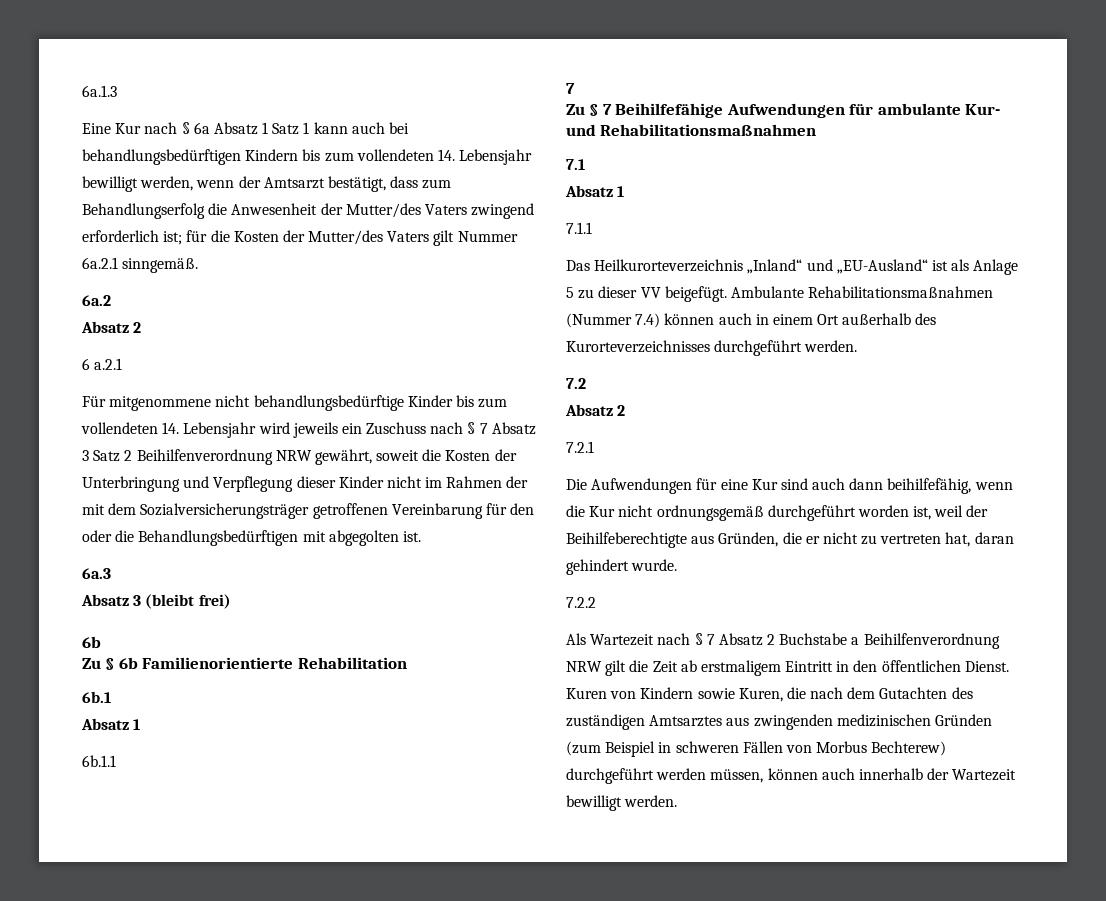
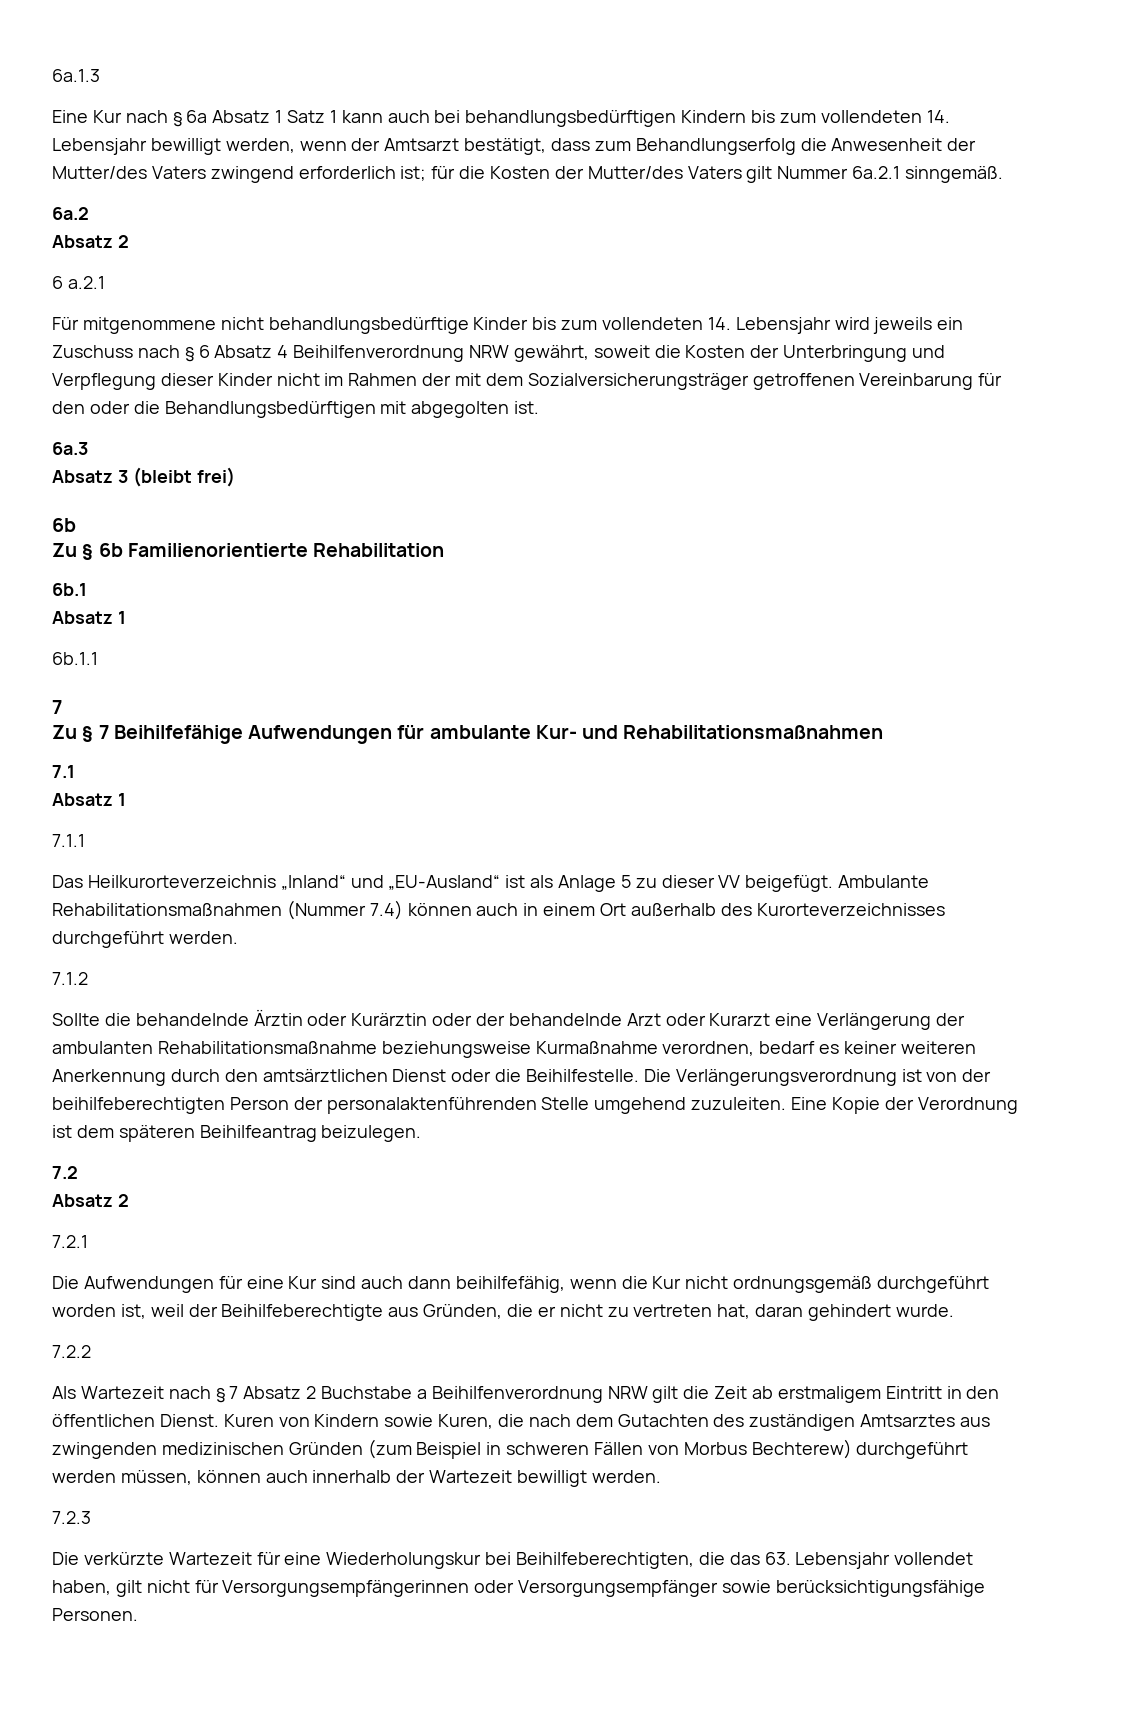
- Für mitgenommene nicht behandlungsbedürftige Kinder bis zum vollendeten 14. Lebensjahr wird jeweils ein Zuschuss nach § 7 Absatz 3 Satz 2 Beihilfenverordnung NRW gewährt, soweit die Kosten der Unterbringung und Verpflegung dieser Kinder nicht im Rahmen der mit dem Sozialversicherungsträger getroffenen Vereinbarung für den oder die Behandlungsbedürftigen mit abgegolten ist.
+ Für mitgenommene nicht behandlungsbedürftige Kinder bis zum vollendeten 14. Lebensjahr wird jeweils ein Zuschuss nach § 6 Absatz 4 Beihilfenverordnung NRW gewährt, soweit die Kosten der Unterbringung und Verpflegung dieser Kinder nicht im Rahmen der mit dem Sozialversicherungsträger getroffenen Vereinbarung für den oder die Behandlungsbedürftigen mit abgegolten ist.
+ 7.1.2
+ Sollte die behandelnde Ärztin oder Kurärztin oder der behandelnde Arzt oder Kurarzt eine Verlängerung der ambulanten Rehabilitationsmaßnahme beziehungsweise Kurmaßnahme verordnen, bedarf es keiner weiteren Anerkennung durch den amtsärztlichen Dienst oder die Beihilfestelle. Die Verlängerungsverordnung ist von der beihilfeberechtigten Person der personalaktenführenden Stelle umgehend zuzuleiten. Eine Kopie der Verordnung ist dem späteren Beihilfeantrag beizulegen.
+ 7.2.3
+ Die verkürzte Wartezeit für eine Wiederholungskur bei Beihilfeberechtigten, die das 63. Lebensjahr vollendet haben, gilt nicht für Versorgungsempfängerinnen oder Versorgungsempfänger sowie berücksichtigungsfähige Personen.

